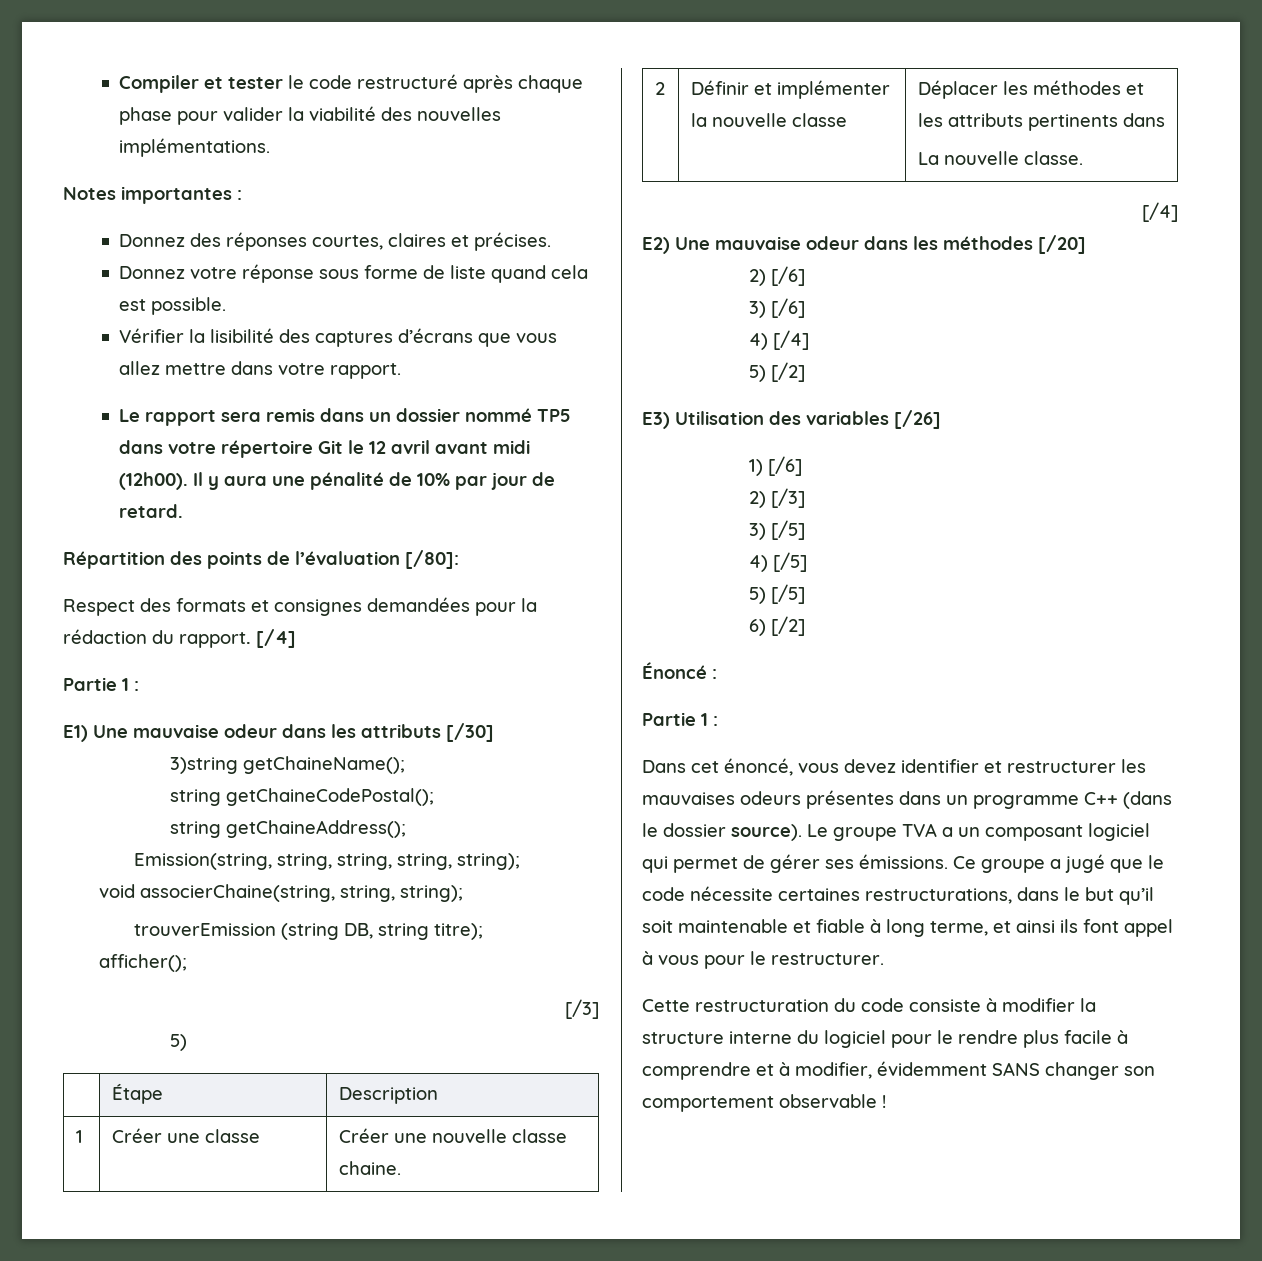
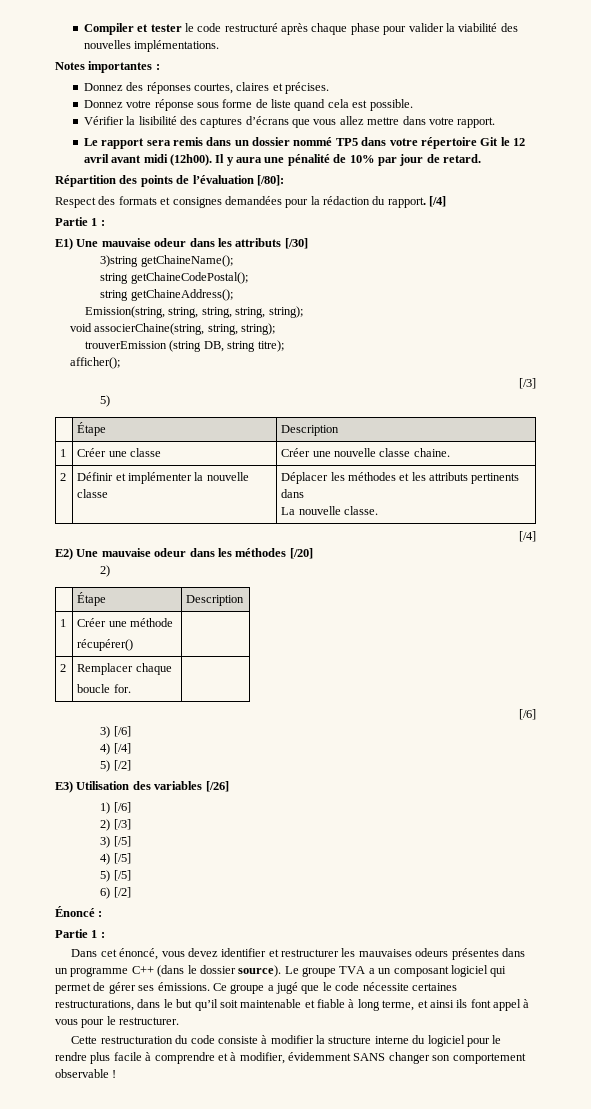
  E2) Une mauvaise odeur dans les méthodes [/20]
- 2) [/6]
+ 2)
+ | Étape | Description
+ 1 | Créer une méthode
+ récupérer() |
+ 2 | Remplacer chaque
+ boucle for. |
+ [/6]

